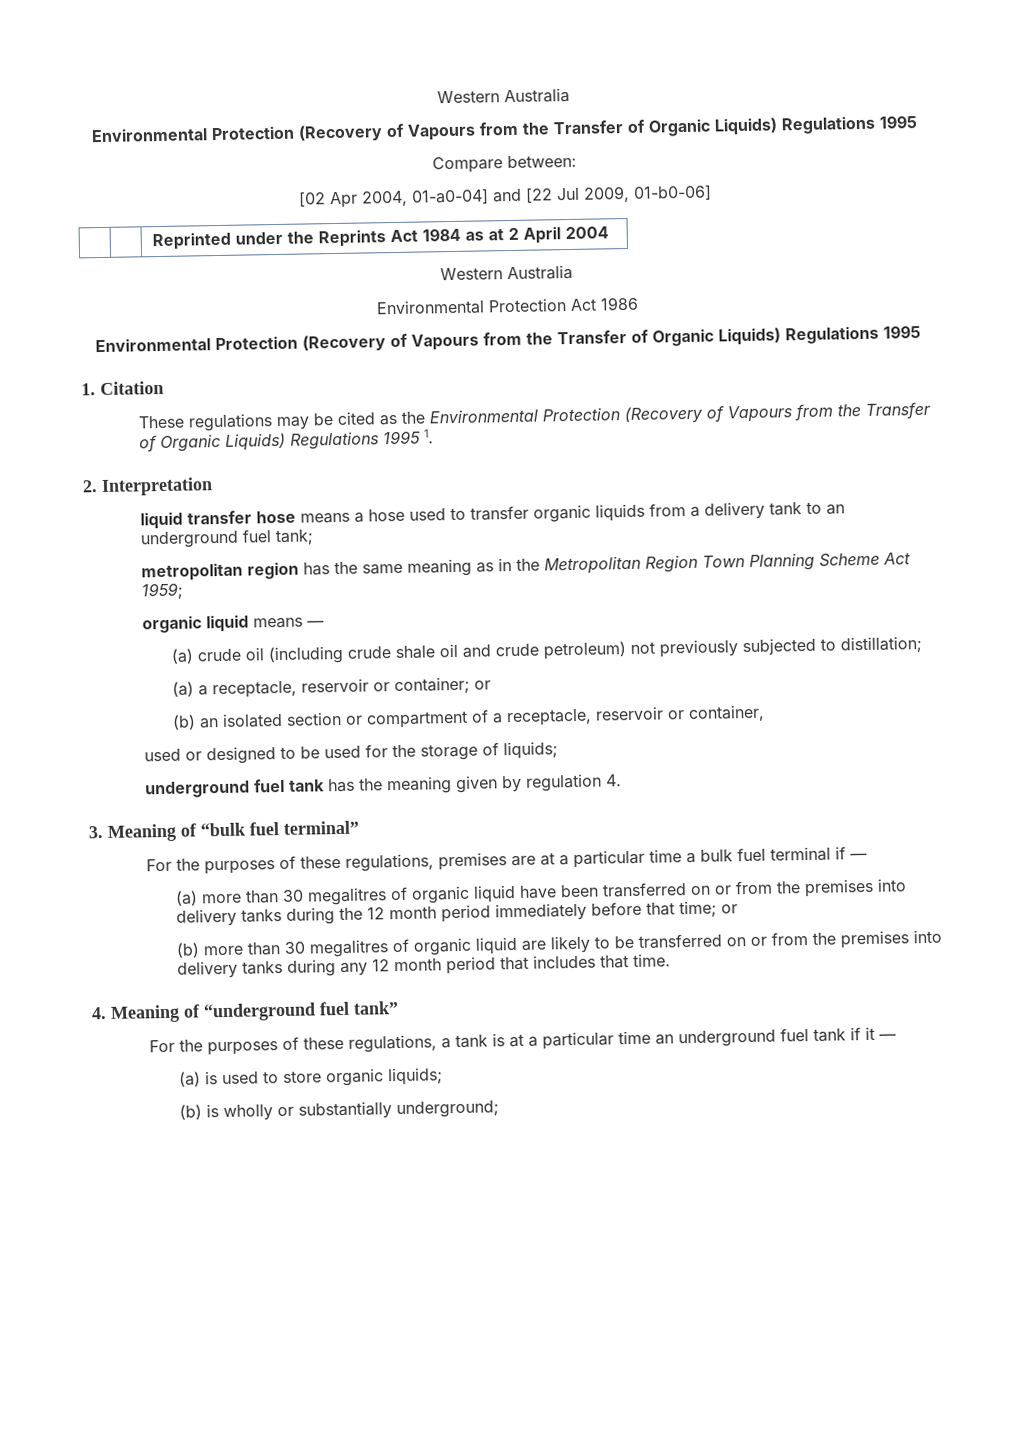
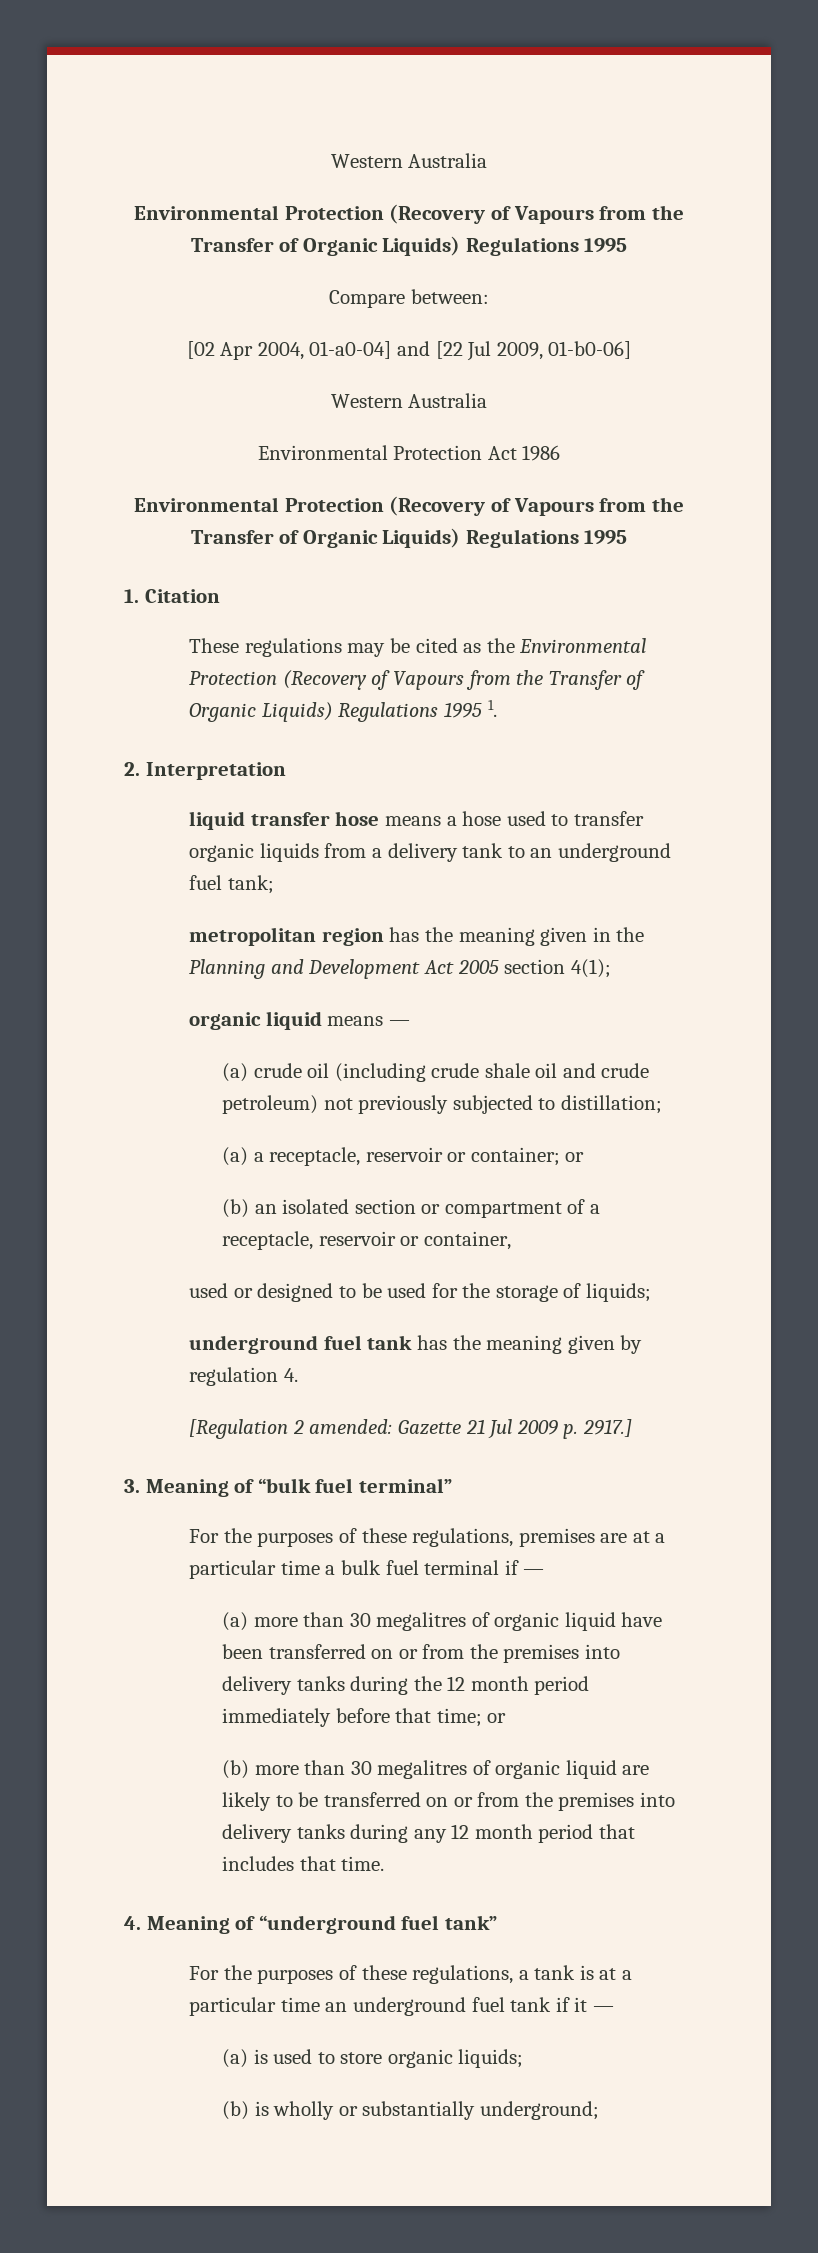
- | | Reprinted under the Reprints Act 1984 as at 2 April 2004
- metropolitan region has the same meaning as in the Metropolitan Region Town Planning Scheme Act 1959;
+ metropolitan region has the meaning given in the Planning and Development Act 2005 section 4(1);
+ [Regulation 2 amended: Gazette 21 Jul 2009 p. 2917.]

